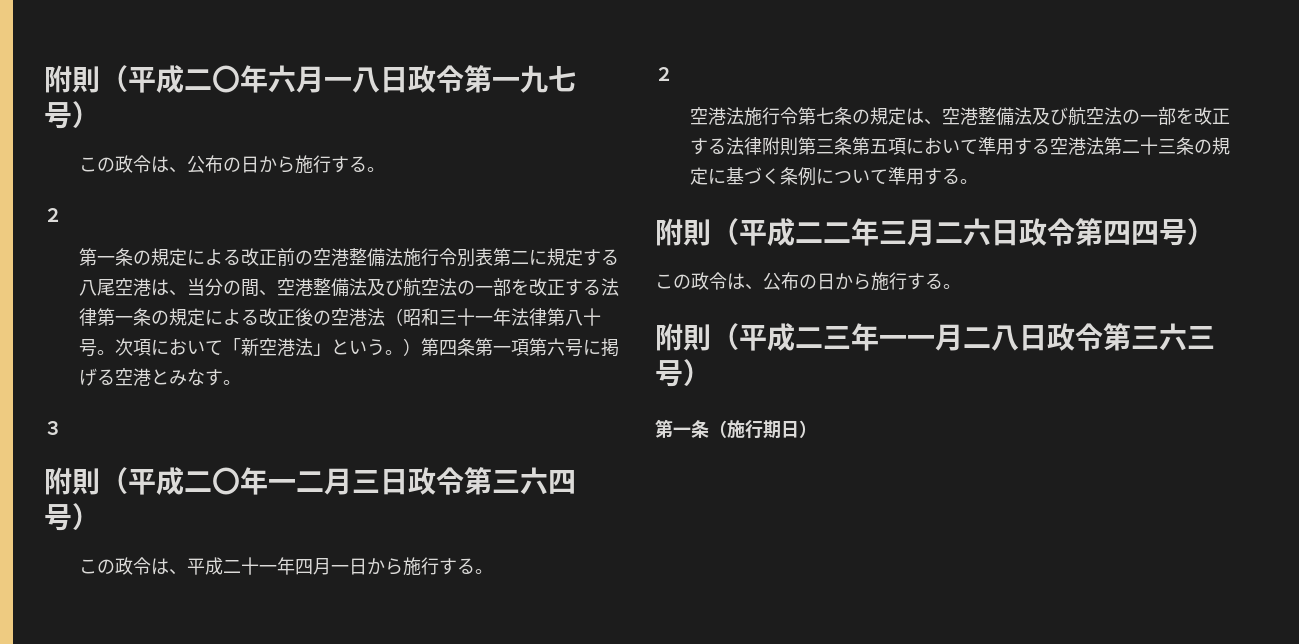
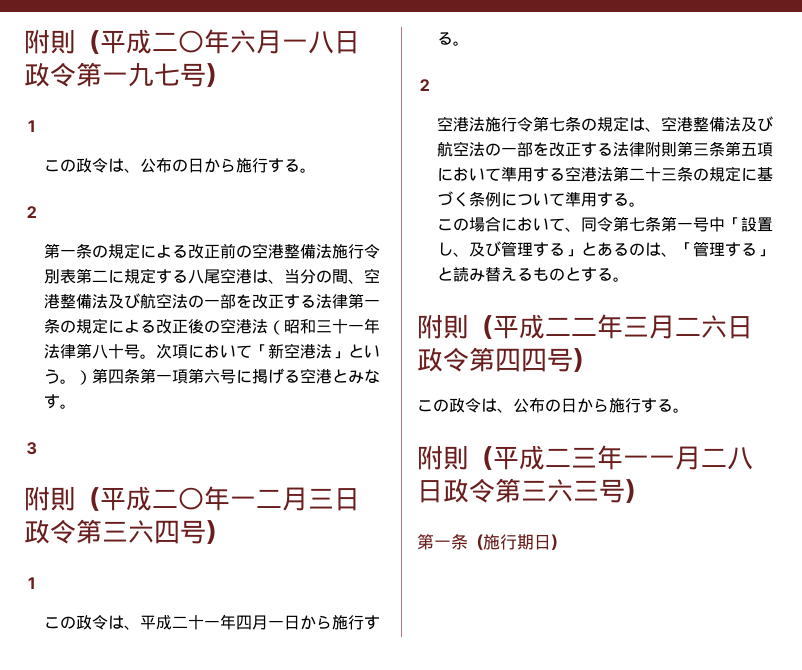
  附則（平成二〇年六月一八日政令第一九七号）
+ １
  附則（平成二〇年一二月三日政令第三六四号）
+ １
+ この場合において、同令第七条第一号中「設置し、及び管理する」とあるのは、「管理する」と読み替えるものとする。

